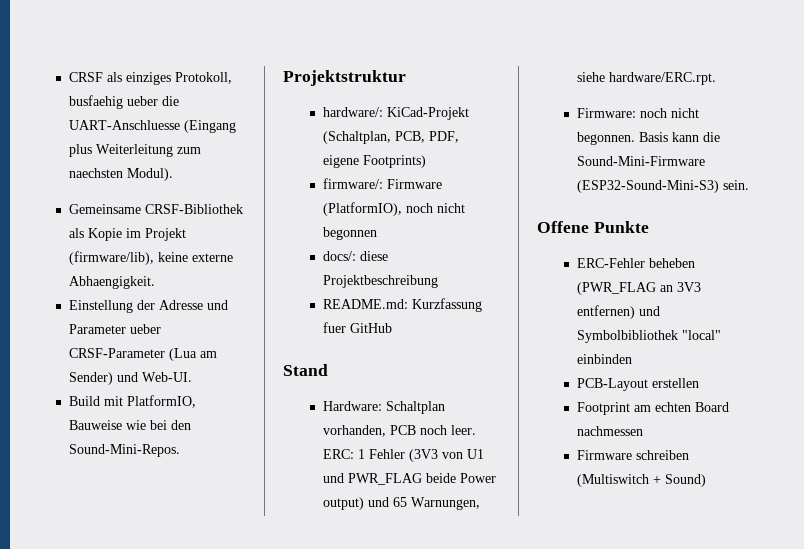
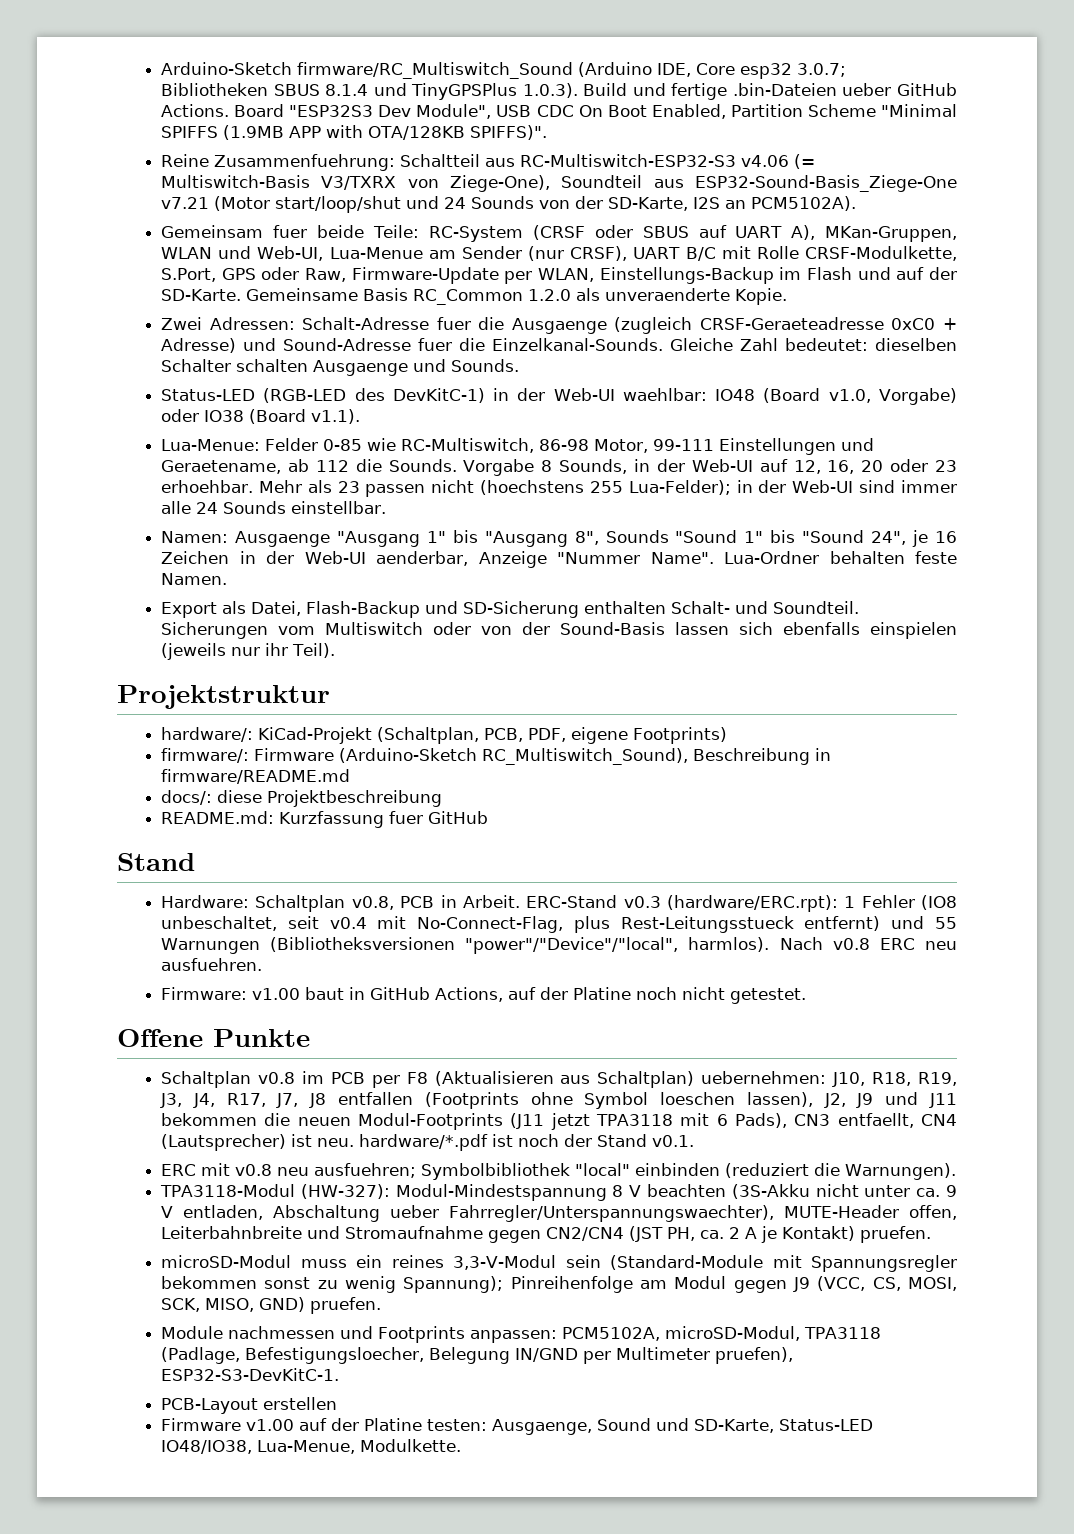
- CRSF als einziges Protokoll, busfaehig ueber die UART-Anschluesse (Eingang plus Weiterleitung zum naechsten Modul).
- Gemeinsame CRSF-Bibliothek als Kopie im Projekt (firmware/lib), keine externe Abhaengigkeit.
- Einstellung der Adresse und Parameter ueber CRSF-Parameter (Lua am Sender) und Web-UI.
- Build mit PlatformIO, Bauweise wie bei den Sound-Mini-Repos.
+ Arduino-Sketch firmware/RC_Multiswitch_Sound (Arduino IDE, Core esp32 3.0.7; Bibliotheken SBUS 8.1.4 und TinyGPSPlus 1.0.3). Build und fertige .bin-Dateien ueber GitHub Actions. Board "ESP32S3 Dev Module", USB CDC On Boot Enabled, Partition Scheme "Minimal SPIFFS (1.9MB APP with OTA/128KB SPIFFS)".
+ Reine Zusammenfuehrung: Schaltteil aus RC-Multiswitch-ESP32-S3 v4.06 (= Multiswitch-Basis V3/TXRX von Ziege-One), Soundteil aus ESP32-Sound-Basis_Ziege-One v7.21 (Motor start/loop/shut und 24 Sounds von der SD-Karte, I2S an PCM5102A).
+ Gemeinsam fuer beide Teile: RC-System (CRSF oder SBUS auf UART A), MKan-Gruppen, WLAN und Web-UI, Lua-Menue am Sender (nur CRSF), UART B/C mit Rolle CRSF-Modulkette, S.Port, GPS oder Raw, Firmware-Update per WLAN, Einstellungs-Backup im Flash und auf der SD-Karte. Gemeinsame Basis RC_Common 1.2.0 als unveraenderte Kopie.
+ Zwei Adressen: Schalt-Adresse fuer die Ausgaenge (zugleich CRSF-Geraeteadresse 0xC0 + Adresse) und Sound-Adresse fuer die Einzelkanal-Sounds. Gleiche Zahl bedeutet: dieselben Schalter schalten Ausgaenge und Sounds.
+ Status-LED (RGB-LED des DevKitC-1) in der Web-UI waehlbar: IO48 (Board v1.0, Vorgabe) oder IO38 (Board v1.1).
+ Lua-Menue: Felder 0-85 wie RC-Multiswitch, 86-98 Motor, 99-111 Einstellungen und Geraetename, ab 112 die Sounds. Vorgabe 8 Sounds, in der Web-UI auf 12, 16, 20 oder 23 erhoehbar. Mehr als 23 passen nicht (hoechstens 255 Lua-Felder); in der Web-UI sind immer alle 24 Sounds einstellbar.
+ Namen: Ausgaenge "Ausgang 1" bis "Ausgang 8", Sounds "Sound 1" bis "Sound 24", je 16 Zeichen in der Web-UI aenderbar, Anzeige "Nummer Name". Lua-Ordner behalten feste Namen.
+ Export als Datei, Flash-Backup und SD-Sicherung enthalten Schalt- und Soundteil. Sicherungen vom Multiswitch oder von der Sound-Basis lassen sich ebenfalls einspielen (jeweils nur ihr Teil).
- firmware/: Firmware (PlatformIO), noch nicht begonnen
+ firmware/: Firmware (Arduino-Sketch RC_Multiswitch_Sound), Beschreibung in firmware/README.md
- Hardware: Schaltplan vorhanden, PCB noch leer. ERC: 1 Fehler (3V3 von U1 und PWR_FLAG beide Power output) und 65 Warnungen, siehe hardware/ERC.rpt.
- Firmware: noch nicht begonnen. Basis kann die Sound-Mini-Firmware (ESP32-Sound-Mini-S3) sein.
+ Hardware: Schaltplan v0.8, PCB in Arbeit. ERC-Stand v0.3 (hardware/ERC.rpt): 1 Fehler (IO8 unbeschaltet, seit v0.4 mit No-Connect-Flag, plus Rest-Leitungsstueck entfernt) und 55 Warnungen (Bibliotheksversionen "power"/"Device"/"local", harmlos). Nach v0.8 ERC neu ausfuehren.
+ Firmware: v1.00 baut in GitHub Actions, auf der Platine noch nicht getestet.
  Offene Punkte
- ERC-Fehler beheben (PWR_FLAG an 3V3 entfernen) und Symbolbibliothek "local" einbinden
+ Schaltplan v0.8 im PCB per F8 (Aktualisieren aus Schaltplan) uebernehmen: J10, R18, R19, J3, J4, R17, J7, J8 entfallen (Footprints ohne Symbol loeschen lassen), J2, J9 und J11 bekommen die neuen Modul-Footprints (J11 jetzt TPA3118 mit 6 Pads), CN3 entfaellt, CN4 (Lautsprecher) ist neu. hardware/*.pdf ist noch der Stand v0.1.
+ ERC mit v0.8 neu ausfuehren; Symbolbibliothek "local" einbinden (reduziert die Warnungen).
+ TPA3118-Modul (HW-327): Modul-Mindestspannung 8 V beachten (3S-Akku nicht unter ca. 9 V entladen, Abschaltung ueber Fahrregler/Unterspannungswaechter), MUTE-Header offen, Leiterbahnbreite und Stromaufnahme gegen CN2/CN4 (JST PH, ca. 2 A je Kontakt) pruefen.
+ microSD-Modul muss ein reines 3,3-V-Modul sein (Standard-Module mit Spannungsregler bekommen sonst zu wenig Spannung); Pinreihenfolge am Modul gegen J9 (VCC, CS, MOSI, SCK, MISO, GND) pruefen.
+ Module nachmessen und Footprints anpassen: PCM5102A, microSD-Modul, TPA3118 (Padlage, Befestigungsloecher, Belegung IN/GND per Multimeter pruefen), ESP32-S3-DevKitC-1.
  PCB-Layout erstellen
- Footprint am echten Board nachmessen
- Firmware schreiben (Multiswitch + Sound)
+ Firmware v1.00 auf der Platine testen: Ausgaenge, Sound und SD-Karte, Status-LED IO48/IO38, Lua-Menue, Modulkette.

